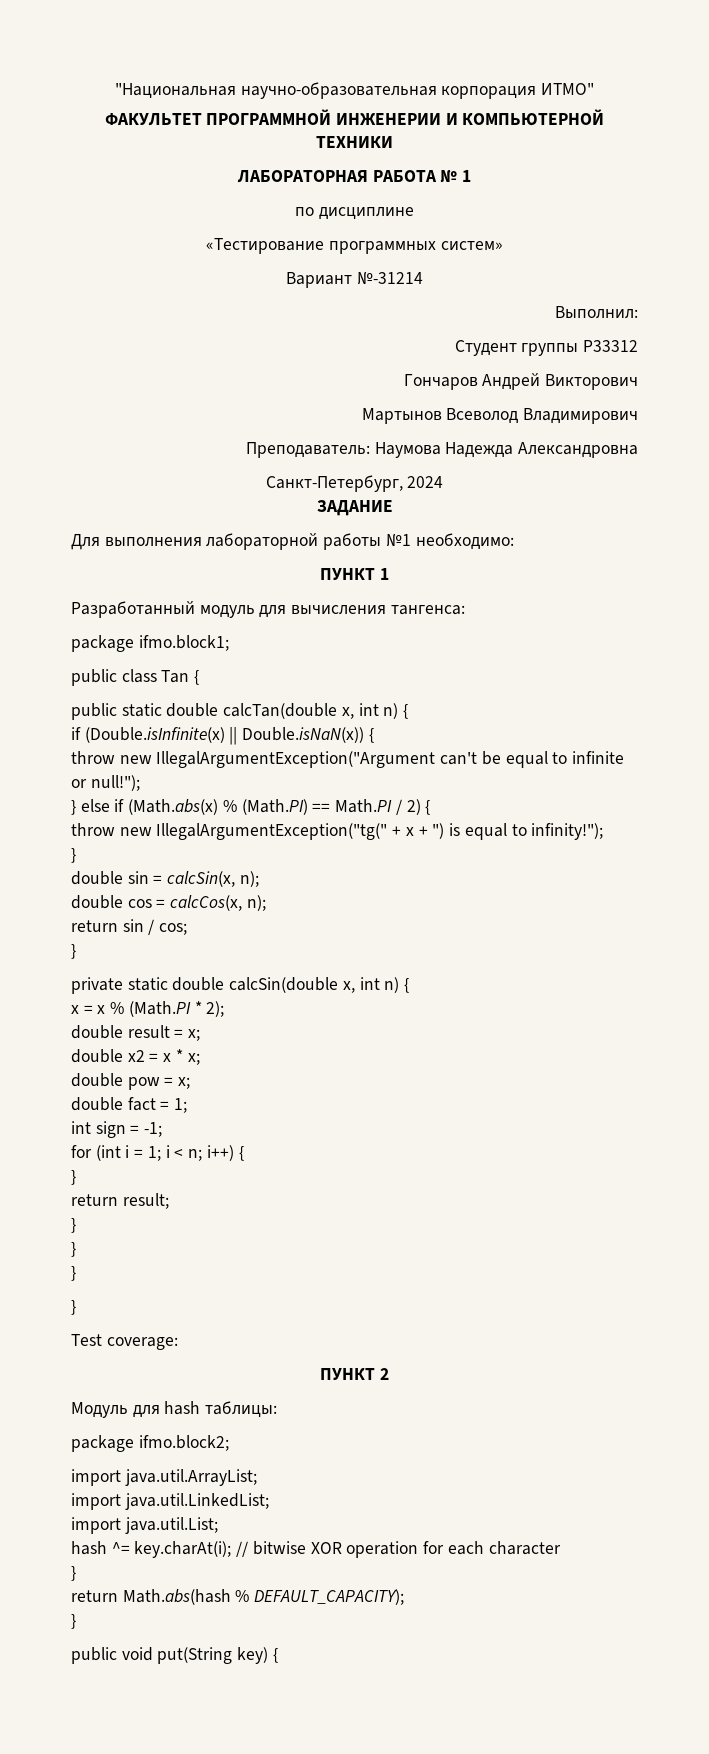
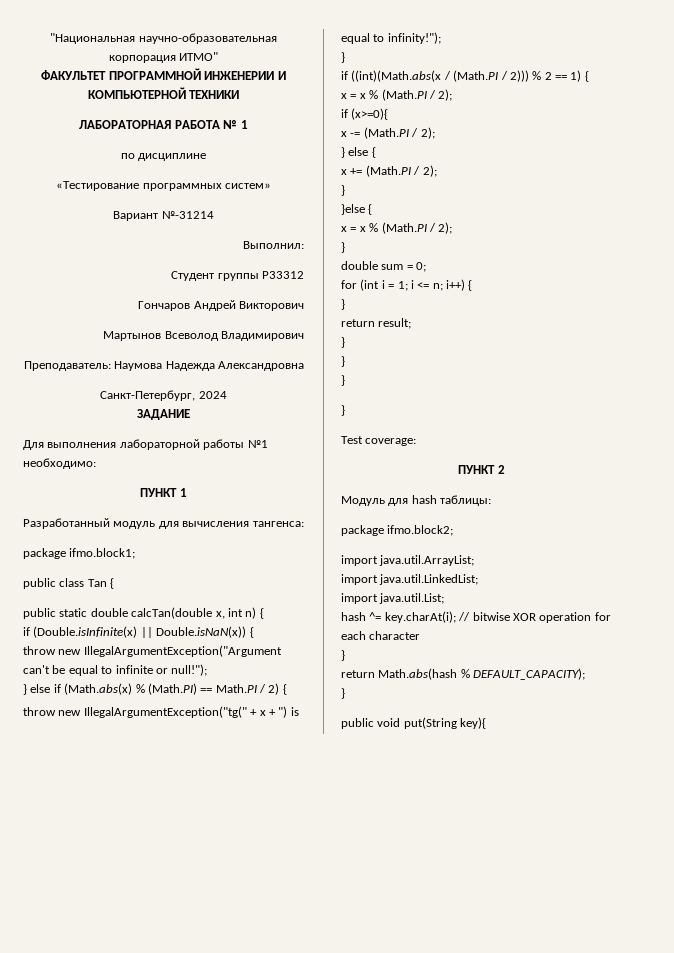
- double sin = calcSin(x, n);
- double cos = calcCos(x, n);
- return sin / cos;
+ if ((int)(Math.abs(x / (Math.PI / 2))) % 2 == 1) {
+ x = x % (Math.PI / 2);
+ if (x>=0){
+ x -= (Math.PI / 2);
+ } else {
+ x += (Math.PI / 2);
  }
- private static double calcSin(double x, int n) {
- x = x % (Math.PI * 2);
- double result = x;
- double x2 = x * x;
- double pow = x;
- double fact = 1;
- int sign = -1;
+ }else {
+ x = x % (Math.PI / 2);
+ }
+ double sum = 0;
- for (int i = 1; i < n; i++) {
+ for (int i = 1; i <= n; i++) {
- public void put(String key) {
+ public void put(String key){

